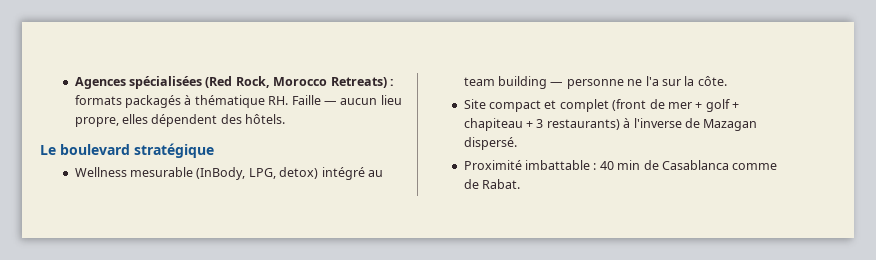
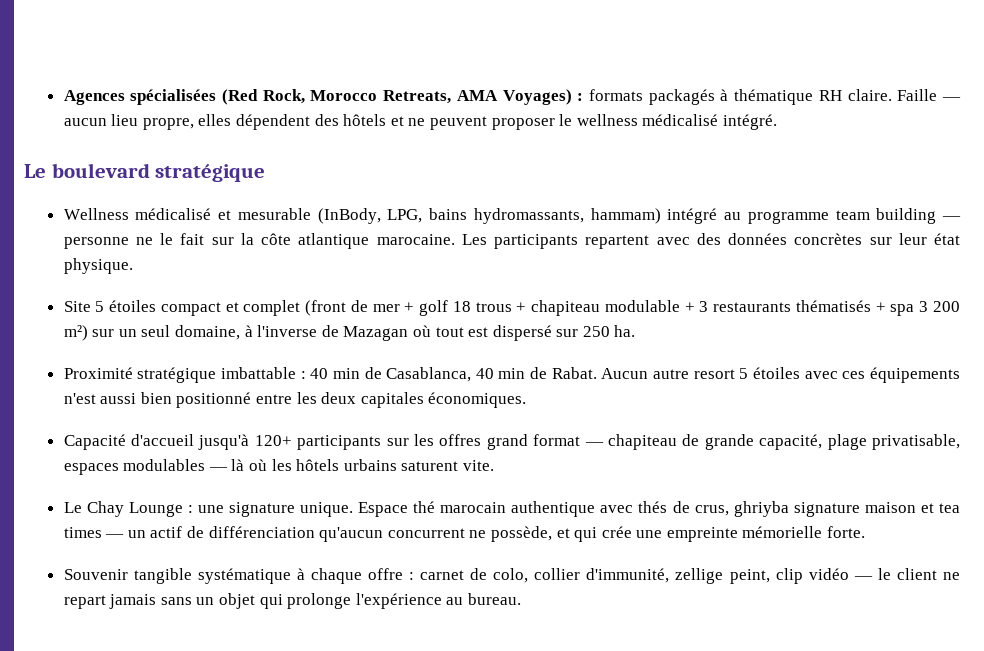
- Agences spécialisées (Red Rock, Morocco Retreats) : formats packagés à thématique RH. Faille — aucun lieu propre, elles dépendent des hôtels.
+ Agences spécialisées (Red Rock, Morocco Retreats, AMA Voyages) : formats packagés à thématique RH claire. Faille — aucun lieu propre, elles dépendent des hôtels et ne peuvent proposer le wellness médicalisé intégré.
- Wellness mesurable (InBody, LPG, detox) intégré au team building — personne ne l'a sur la côte.
+ Wellness médicalisé et mesurable (InBody, LPG, bains hydromassants, hammam) intégré au programme team building — personne ne le fait sur la côte atlantique marocaine. Les participants repartent avec des données concrètes sur leur état physique.
- Site compact et complet (front de mer + golf + chapiteau + 3 restaurants) à l'inverse de Mazagan dispersé.
+ Site 5 étoiles compact et complet (front de mer + golf 18 trous + chapiteau modulable + 3 restaurants thématisés + spa 3 200 m²) sur un seul domaine, à l'inverse de Mazagan où tout est dispersé sur 250 ha.
- Proximité imbattable : 40 min de Casablanca comme de Rabat.
+ Proximité stratégique imbattable : 40 min de Casablanca, 40 min de Rabat. Aucun autre resort 5 étoiles avec ces équipements n'est aussi bien positionné entre les deux capitales économiques.
+ Capacité d'accueil jusqu'à 120+ participants sur les offres grand format — chapiteau de grande capacité, plage privatisable, espaces modulables — là où les hôtels urbains saturent vite.
+ Le Chay Lounge : une signature unique. Espace thé marocain authentique avec thés de crus, ghriyba signature maison et tea times — un actif de différenciation qu'aucun concurrent ne possède, et qui crée une empreinte mémorielle forte.
+ Souvenir tangible systématique à chaque offre : carnet de colo, collier d'immunité, zellige peint, clip vidéo — le client ne repart jamais sans un objet qui prolonge l'expérience au bureau.

